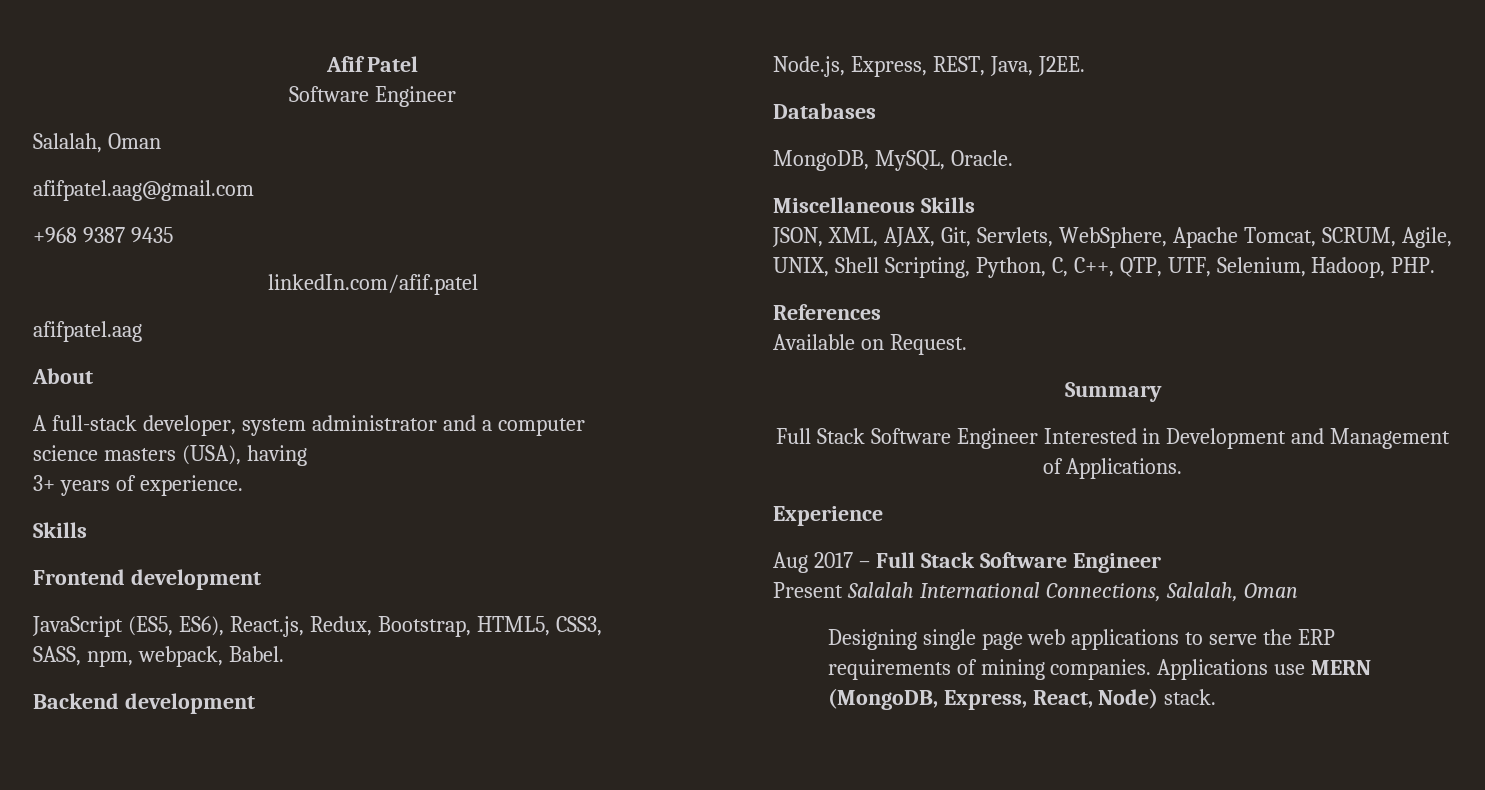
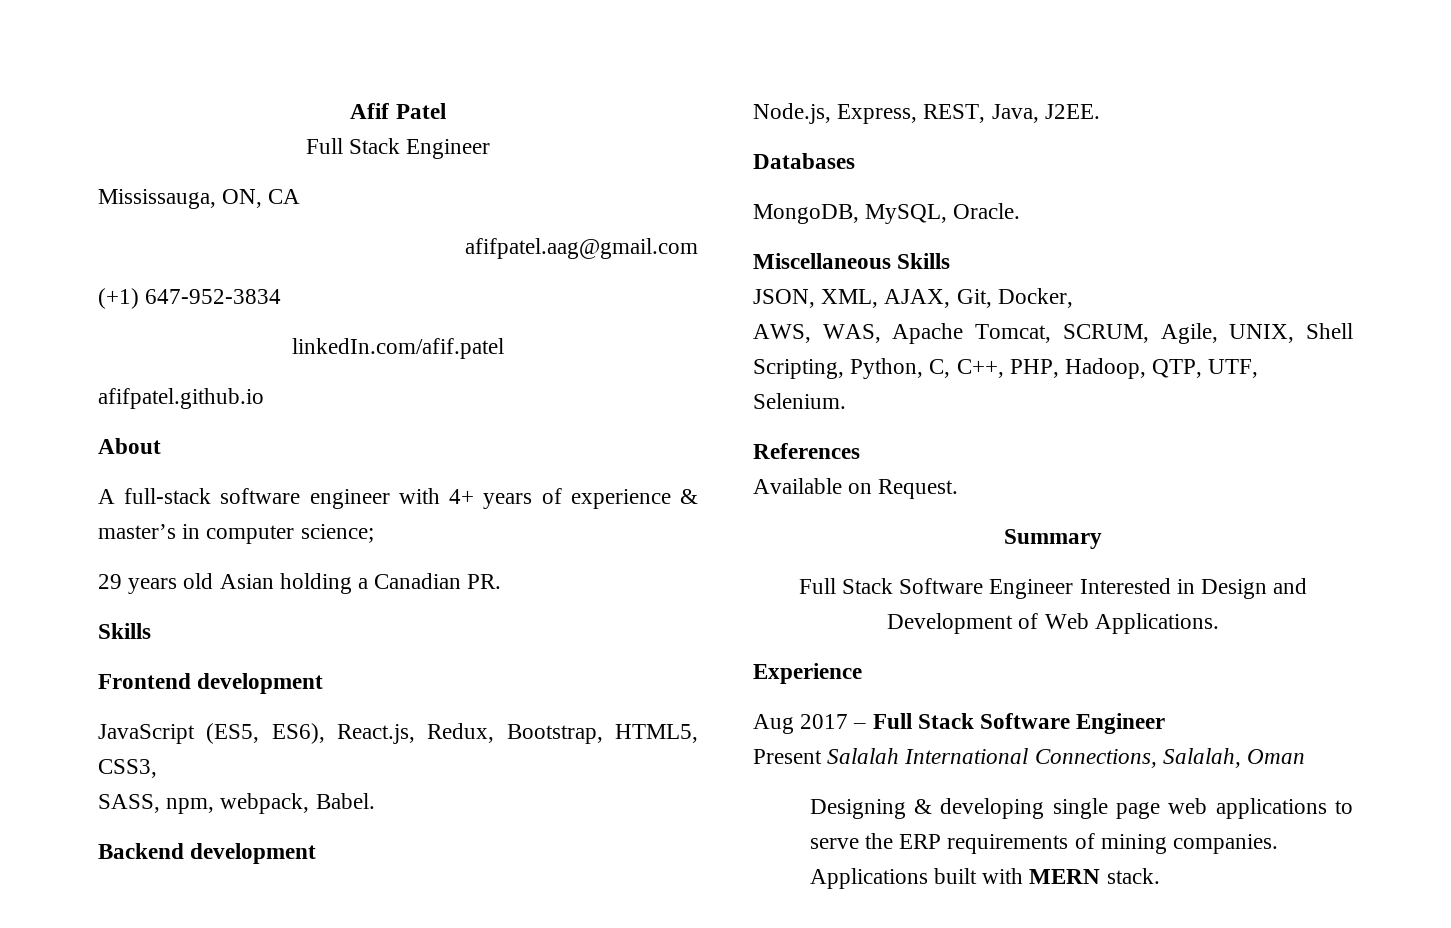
  Afif Patel
- Software Engineer
- Salalah, Oman
+ Full Stack Engineer
+ Mississauga, ON, CA
  afifpatel.aag@gmail.com
- +968 9387 9435
+ (+1) 647-952-3834
- afifpatel.aag
+ afifpatel.github.io
- A full-stack developer, system administrator and a computer
- science masters (USA), having
- 3+ years of experience.
+ A full-stack software engineer with 4+ years of experience & master’s in computer science;
+ 29 years old Asian holding a Canadian PR.
- JSON, XML, AJAX, Git, Servlets, WebSphere, Apache Tomcat, SCRUM, Agile, UNIX, Shell Scripting, Python, C, C++, QTP, UTF, Selenium, Hadoop, PHP.
+ JSON, XML, AJAX, Git, Docker,
+ AWS, WAS, Apache Tomcat, SCRUM, Agile, UNIX, Shell Scripting, Python, C, C++, PHP, Hadoop, QTP, UTF, Selenium.
- Full Stack Software Engineer Interested in Development and Management of Applications.
+ Full Stack Software Engineer Interested in Design and Development of Web Applications.
- Designing single page web applications to serve the ERP requirements of mining companies.
+ Designing & developing single page web applications to serve the ERP requirements of mining companies.
- Applications use MERN (MongoDB, Express, React, Node) stack.
+ Applications built with MERN stack.

